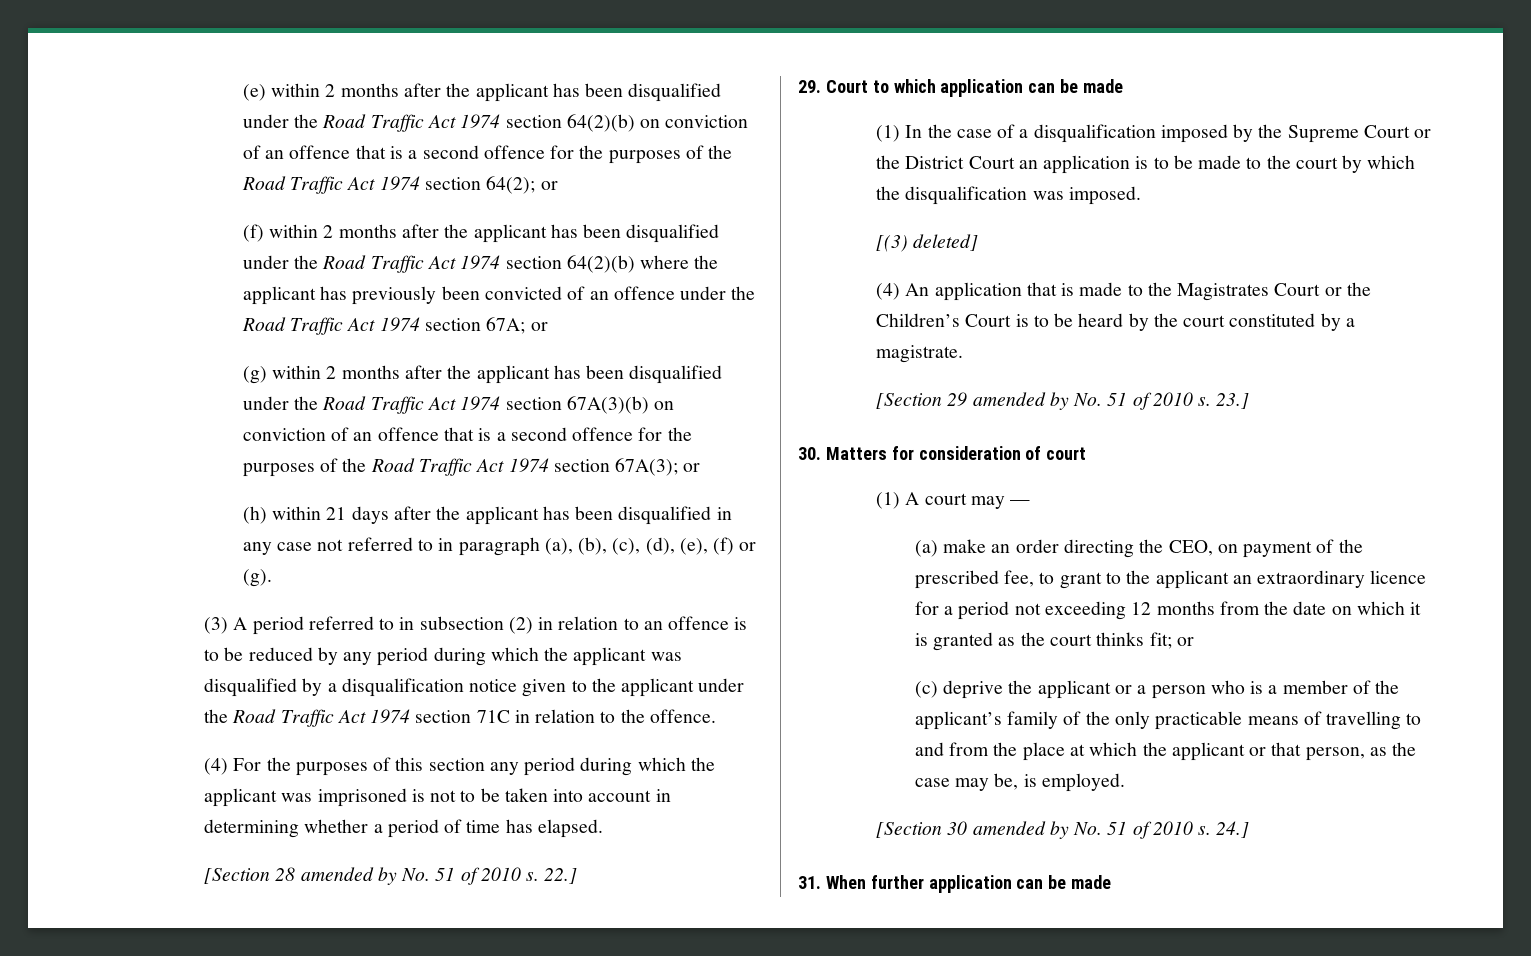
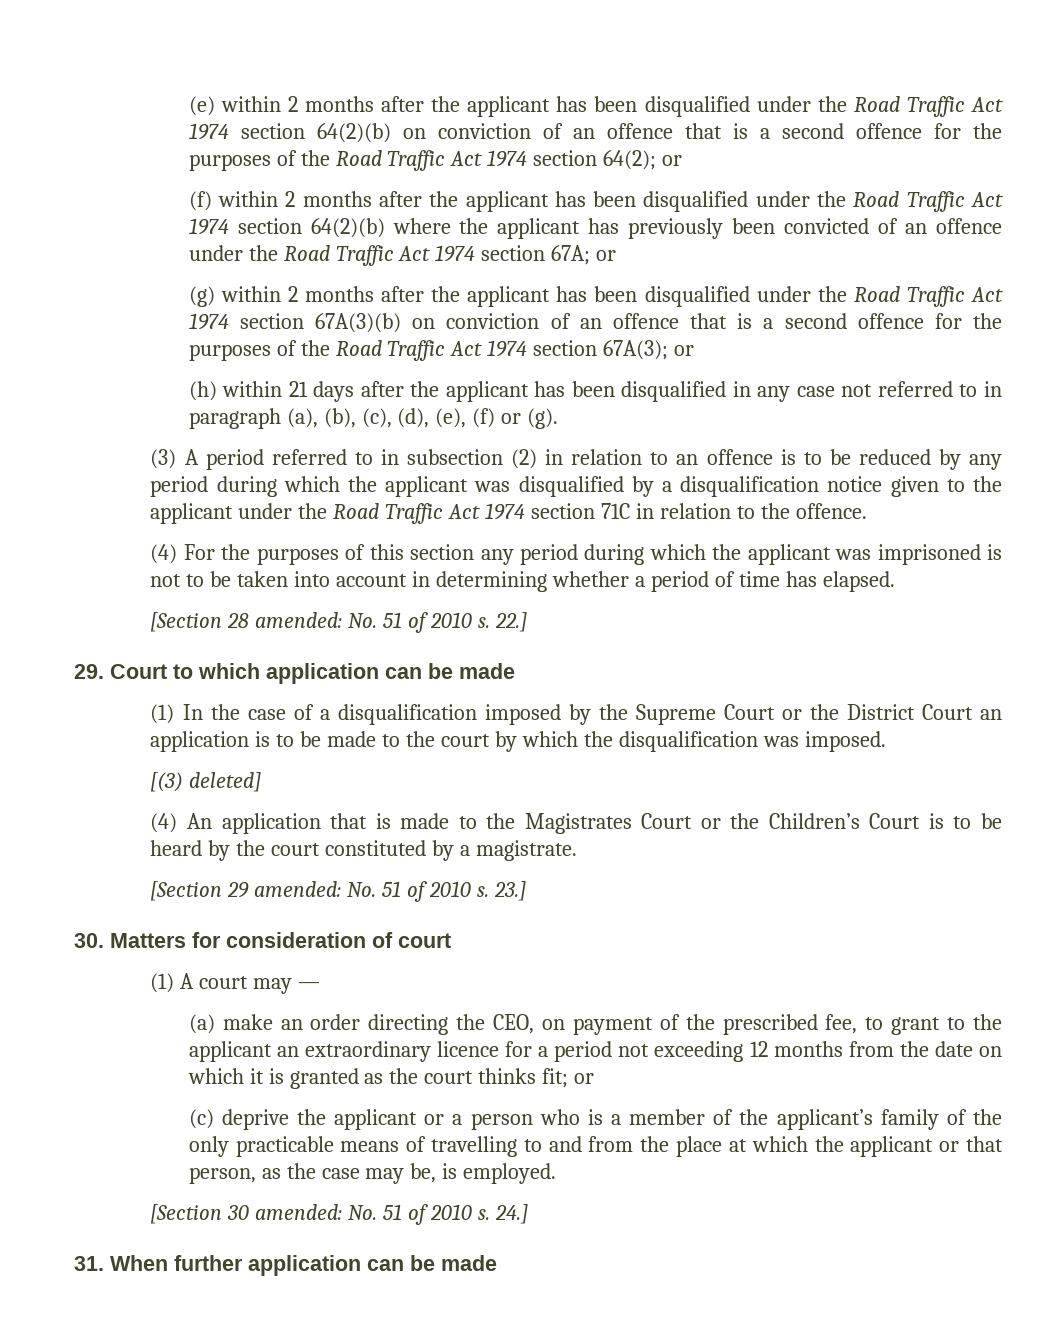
- [Section 28 amended by No. 51 of 2010 s.
+ [Section 28 amended: No. 51 of 2010 s.
- [Section 29 amended by No. 51 of 2010 s.
+ [Section 29 amended: No. 51 of 2010 s.
- [Section 30 amended by No. 51 of 2010 s.
+ [Section 30 amended: No. 51 of 2010 s.

